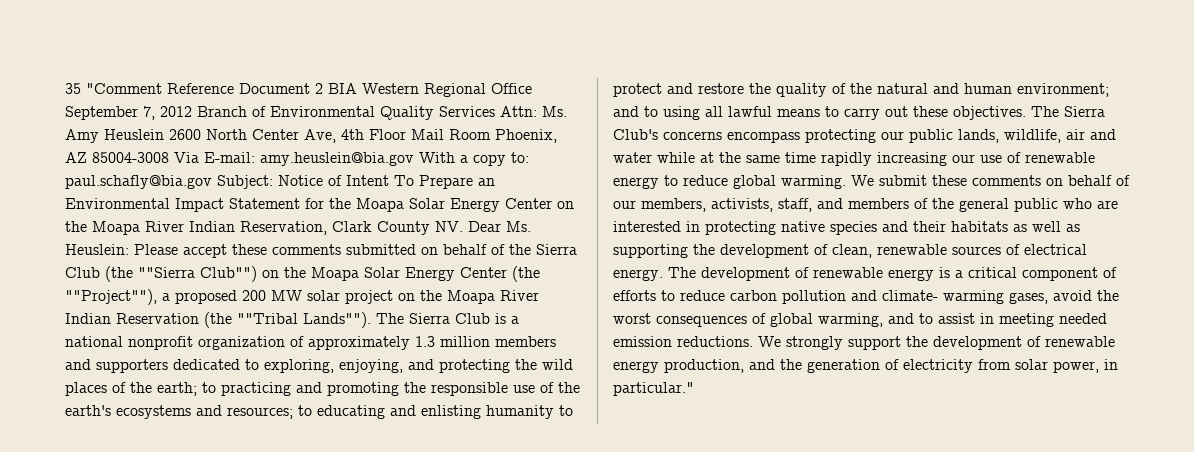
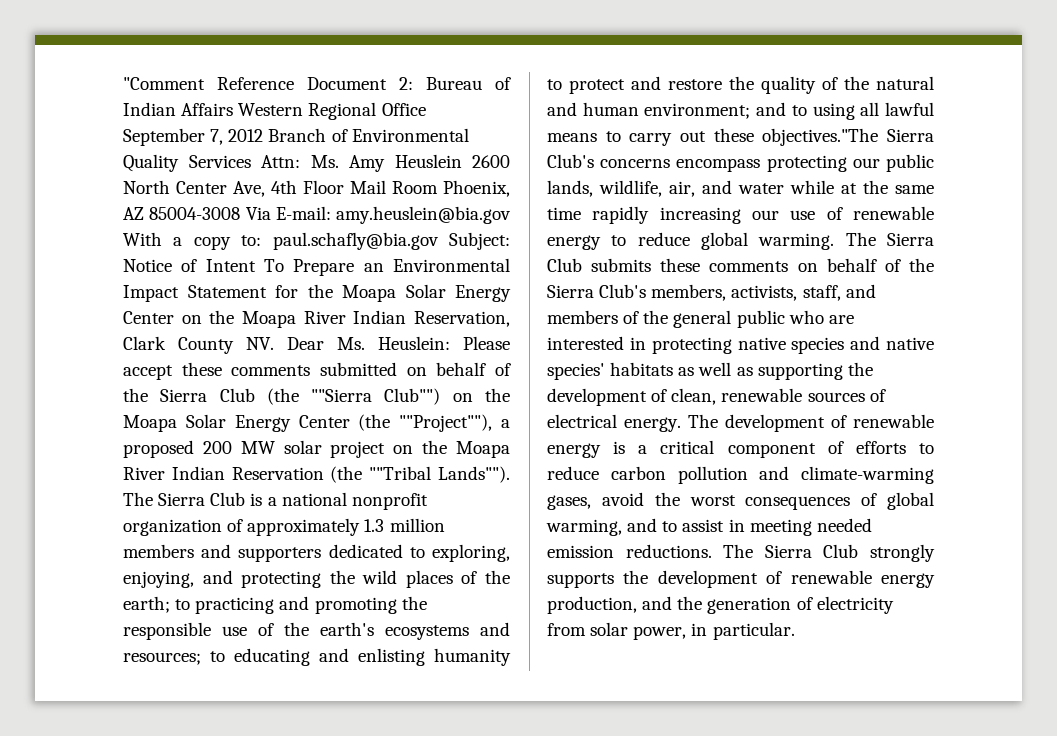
- 35 "Comment Reference Document 2 BIA Western Regional Office September 7, 2012 Branch of Environmental Quality Services Attn:
+ "Comment Reference Document 2: Bureau of Indian Affairs Western Regional Office September 7, 2012 Branch of Environmental Quality Services Attn:
- and to using all lawful means to carry out these objectives. The Sierra Club's concerns encompass protecting our public lands, wildlife, air and water while at the same time rapidly increasing our use of renewable energy to reduce global warming.
+ and to using all lawful means to carry out these objectives."The Sierra Club's concerns encompass protecting our public lands, wildlife, air, and water while at the same time rapidly increasing our use of renewable energy to reduce global warming.
- We submit these comments on behalf of our members, activists, staff, and members of the general public who are interested in protecting native species and their habitats as well as supporting the development of clean, renewable sources of electrical energy.
+ The Sierra Club submits these comments on behalf of the Sierra Club's members, activists, staff, and members of the general public who are interested in protecting native species and native species' habitats as well as supporting the development of clean, renewable sources of electrical energy.
- The development of renewable energy is a critical component of efforts to reduce carbon pollution and climate- warming gases, avoid the worst consequences of global warming, and to assist in meeting needed emission reductions.
+ The development of renewable energy is a critical component of efforts to reduce carbon pollution and climate-warming gases, avoid the worst consequences of global warming, and to assist in meeting needed emission reductions.
- We strongly support the development of renewable energy production, and the generation of electricity from solar power, in particular."
+ The Sierra Club strongly supports the development of renewable energy production, and the generation of electricity from solar power, in particular.

